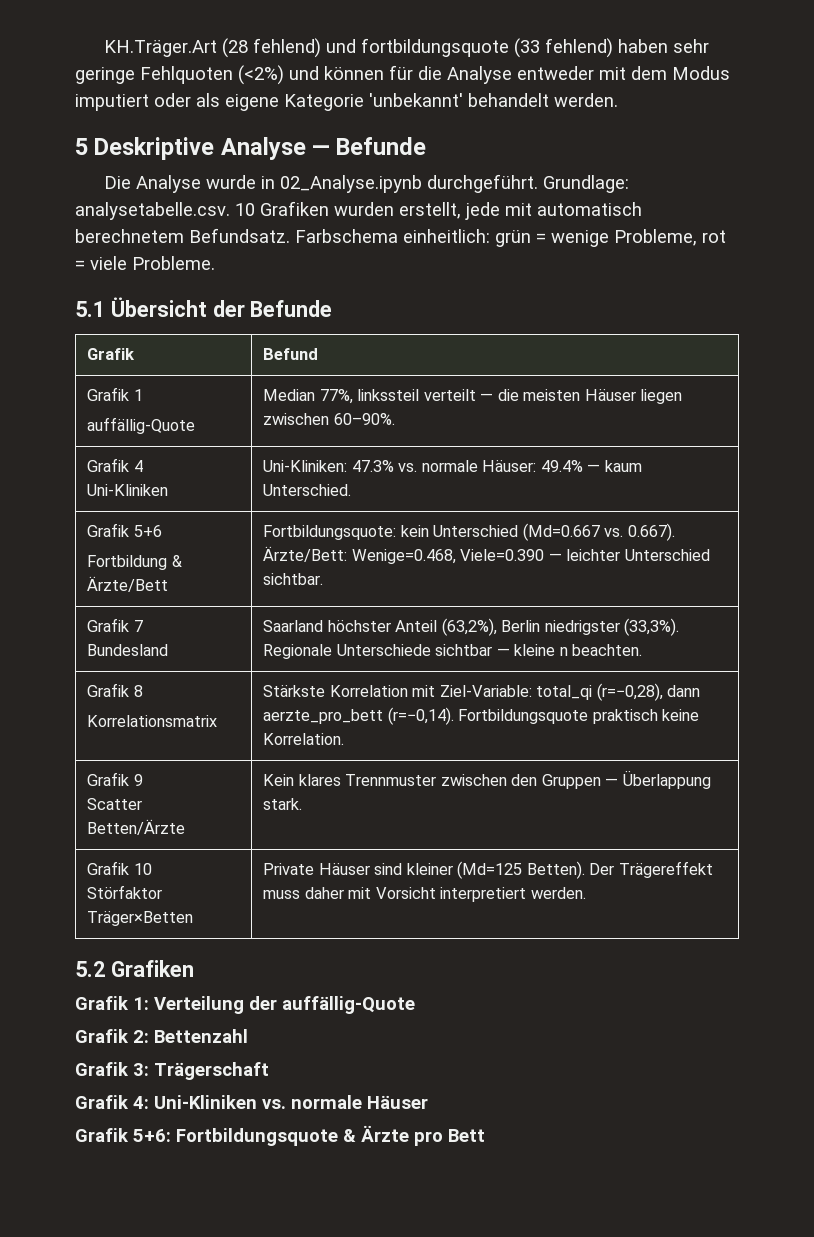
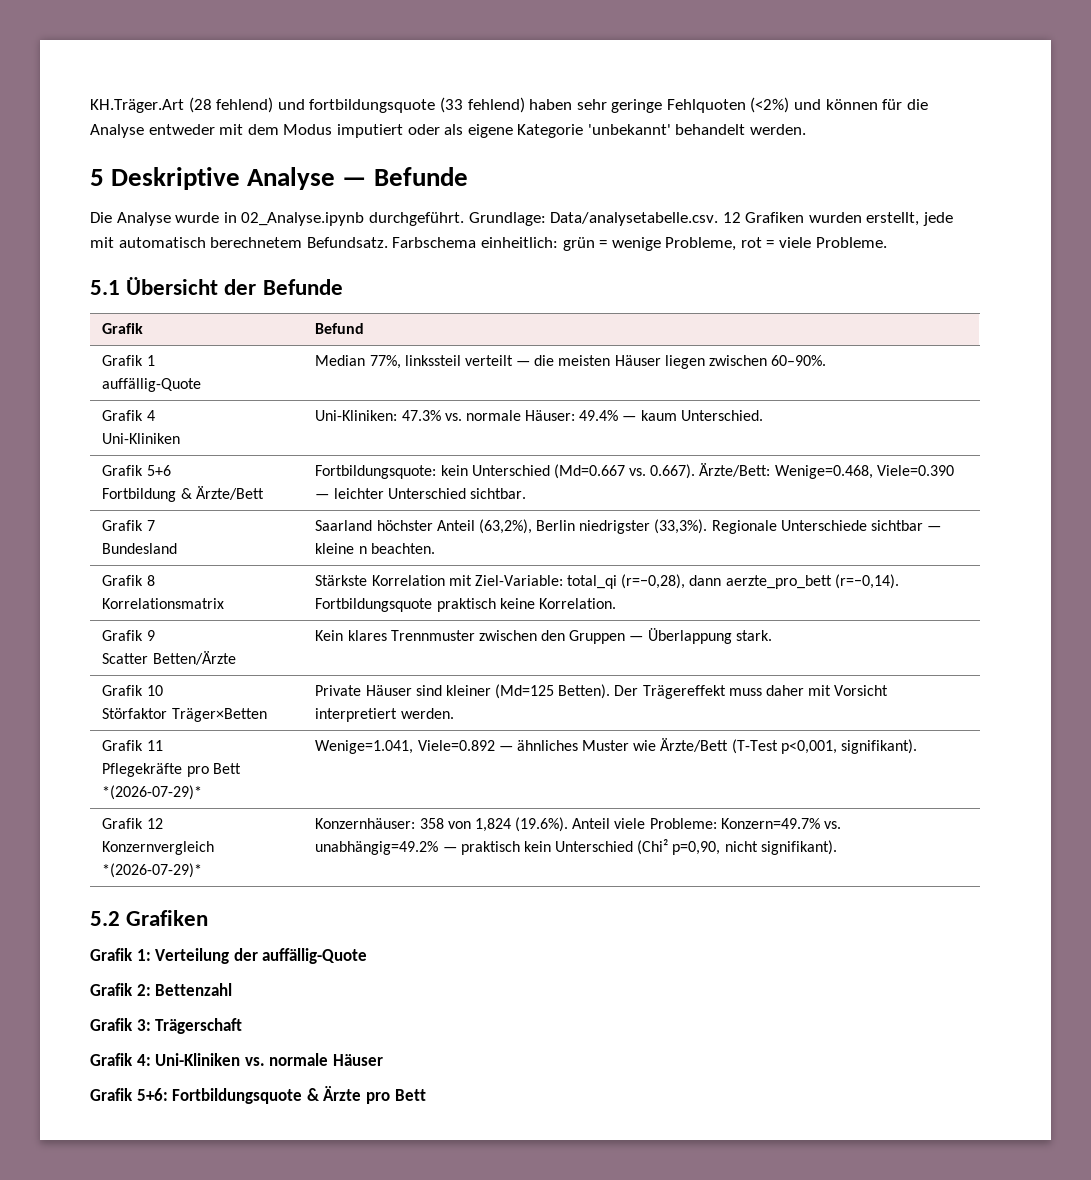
- Grundlage: analysetabelle.csv. 10 Grafiken wurden erstellt, jede mit automatisch berechnetem Befundsatz.
+ Grundlage: Data/analysetabelle.csv. 12 Grafiken wurden erstellt, jede mit automatisch berechnetem Befundsatz.
+ Grafik 11
+ Pflegekräfte pro Bett *(2026-07-29)* | Wenige=1.041, Viele=0.892 — ähnliches Muster wie Ärzte/Bett (T-Test p<0,001, signifikant).
+ Grafik 12
+ Konzernvergleich *(2026-07-29)* | Konzernhäuser: 358 von 1,824 (19.6%). Anteil viele Probleme: Konzern=49.7% vs. unabhängig=49.2% — praktisch kein Unterschied (Chi² p=0,90, nicht signifikant).

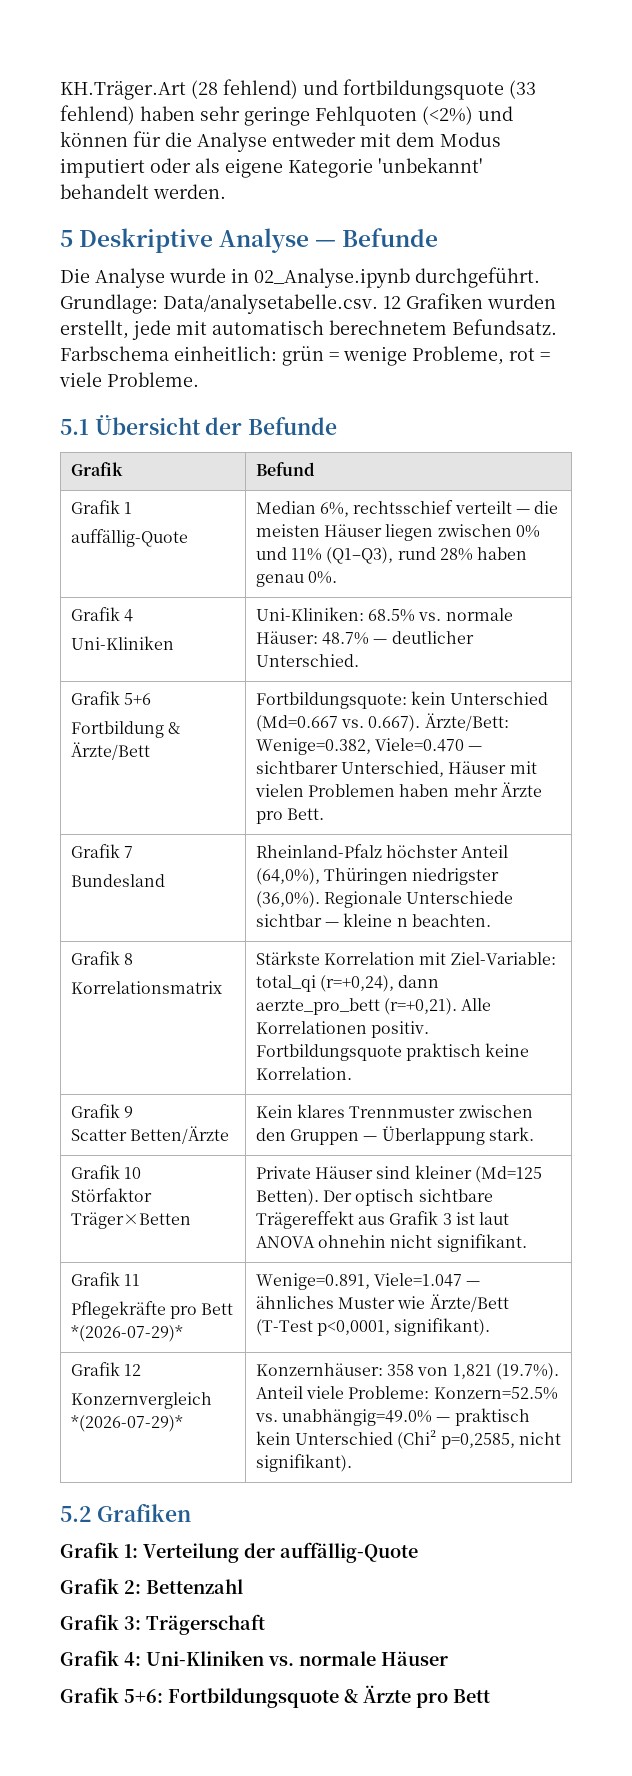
  Grafik | Befund
  Grafik 1
- auffällig-Quote | Median 77%, linkssteil verteilt — die meisten Häuser liegen zwischen 60–90%.
+ auffällig-Quote | Median 6%, rechtsschief verteilt — die meisten Häuser liegen zwischen 0% und 11% (Q1–Q3), rund 28% haben genau 0%.
  Grafik 4
- Uni-Kliniken | Uni-Kliniken: 47.3% vs. normale Häuser: 49.4% — kaum Unterschied.
+ Uni-Kliniken | Uni-Kliniken: 68.5% vs. normale Häuser: 48.7% — deutlicher Unterschied.
  Grafik 5+6
- Fortbildung & Ärzte/Bett | Fortbildungsquote: kein Unterschied (Md=0.667 vs. 0.667). Ärzte/Bett: Wenige=0.468, Viele=0.390 — leichter Unterschied sichtbar.
+ Fortbildung & Ärzte/Bett | Fortbildungsquote: kein Unterschied (Md=0.667 vs. 0.667). Ärzte/Bett: Wenige=0.382, Viele=0.470 — sichtbarer Unterschied, Häuser mit vielen Problemen haben mehr Ärzte pro Bett.
  Grafik 7
- Bundesland | Saarland höchster Anteil (63,2%), Berlin niedrigster (33,3%). Regionale Unterschiede sichtbar — kleine n beachten.
+ Bundesland | Rheinland-Pfalz höchster Anteil (64,0%), Thüringen niedrigster (36,0%). Regionale Unterschiede sichtbar — kleine n beachten.
  Grafik 8
- Korrelationsmatrix | Stärkste Korrelation mit Ziel-Variable: total_qi (r=−0,28), dann aerzte_pro_bett (r=−0,14). Fortbildungsquote praktisch keine Korrelation.
+ Korrelationsmatrix | Stärkste Korrelation mit Ziel-Variable: total_qi (r=+0,24), dann aerzte_pro_bett (r=+0,21). Alle Korrelationen positiv. Fortbildungsquote praktisch keine Korrelation.
  Grafik 10
- Störfaktor Träger×Betten | Private Häuser sind kleiner (Md=125 Betten). Der Trägereffekt muss daher mit Vorsicht interpretiert werden.
+ Störfaktor Träger×Betten | Private Häuser sind kleiner (Md=125 Betten). Der optisch sichtbare Trägereffekt aus Grafik 3 ist laut ANOVA ohnehin nicht signifikant.
  Grafik 11
- Pflegekräfte pro Bett *(2026-07-29)* | Wenige=1.041, Viele=0.892 — ähnliches Muster wie Ärzte/Bett (T-Test p<0,001, signifikant).
+ Pflegekräfte pro Bett *(2026-07-29)* | Wenige=0.891, Viele=1.047 — ähnliches Muster wie Ärzte/Bett (T-Test p<0,0001, signifikant).
  Grafik 12
- Konzernvergleich *(2026-07-29)* | Konzernhäuser: 358 von 1,824 (19.6%). Anteil viele Probleme: Konzern=49.7% vs. unabhängig=49.2% — praktisch kein Unterschied (Chi² p=0,90, nicht signifikant).
+ Konzernvergleich *(2026-07-29)* | Konzernhäuser: 358 von 1,821 (19.7%). Anteil viele Probleme: Konzern=52.5% vs. unabhängig=49.0% — praktisch kein Unterschied (Chi² p=0,2585, nicht signifikant).

